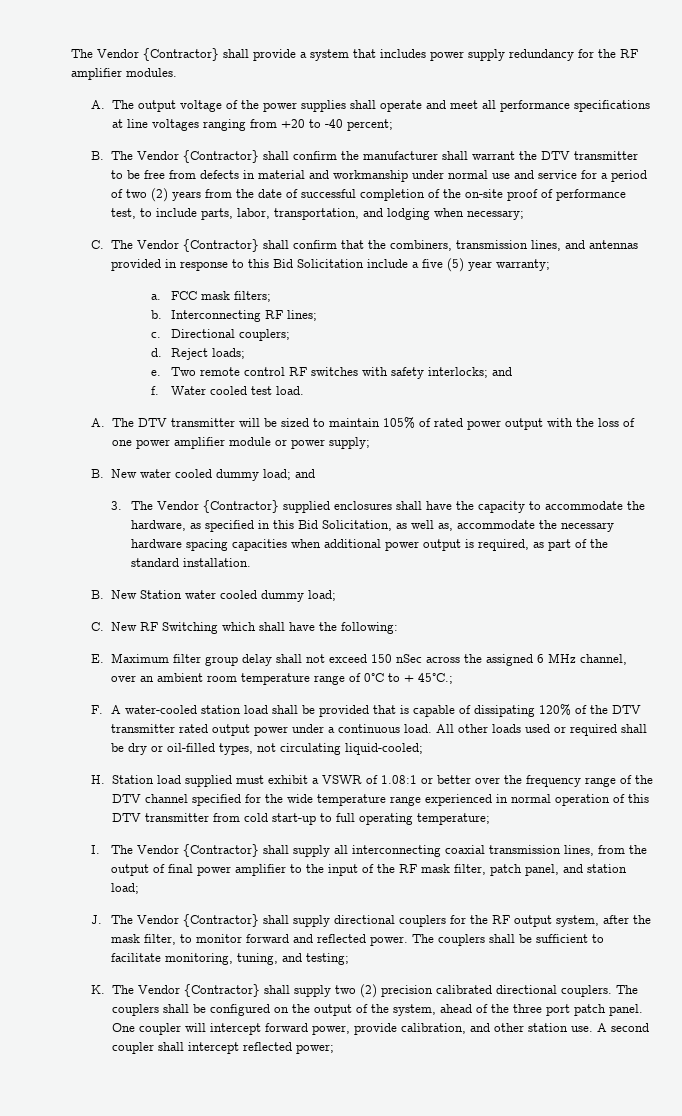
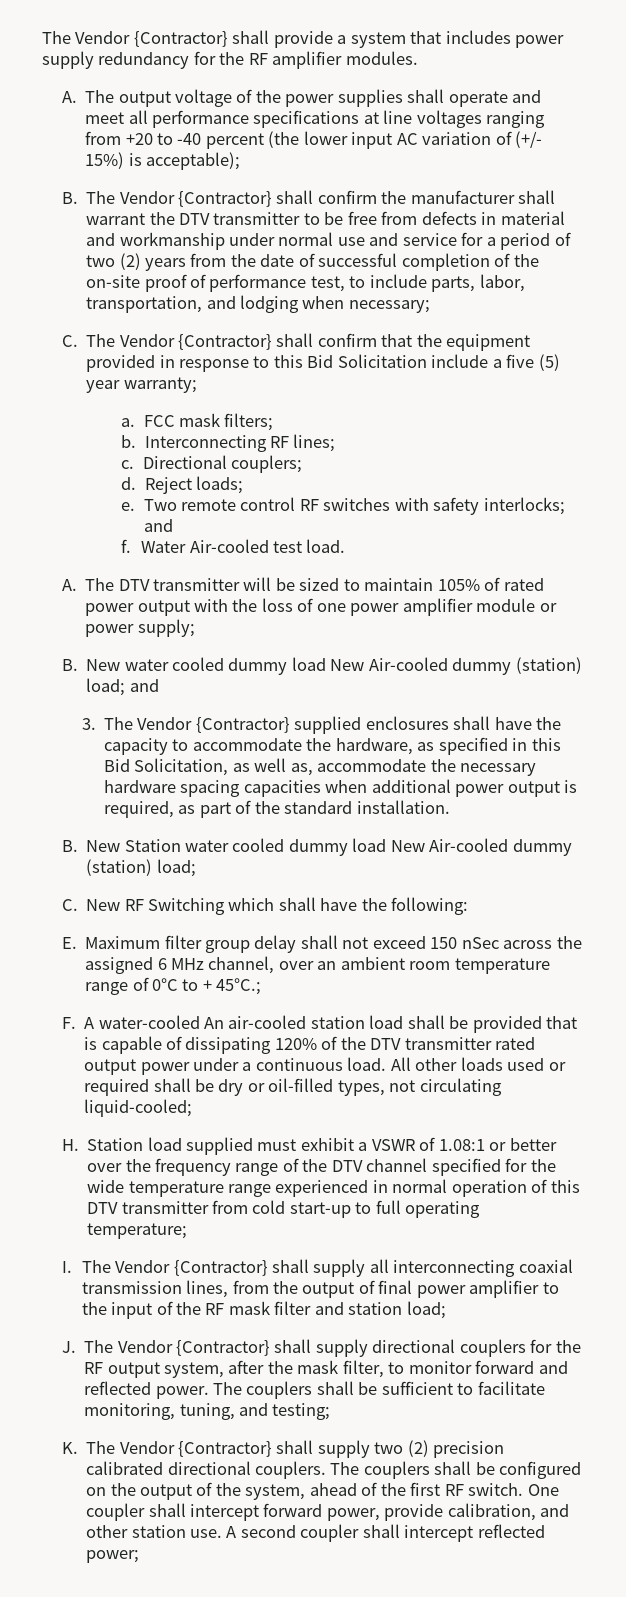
- A. The output voltage of the power supplies shall operate and meet all performance specifications at line voltages ranging from +20 to -40 percent;
+ A. The output voltage of the power supplies shall operate and meet all performance specifications at line voltages ranging from +20 to -40 percent (the lower input AC variation of (+/- 15%) is acceptable);
- C. The Vendor {Contractor} shall confirm that the combiners, transmission lines, and antennas provided in response to this Bid Solicitation include a five (5) year warranty;
+ C. The Vendor {Contractor} shall confirm that the equipment provided in response to this Bid Solicitation include a five (5) year warranty;
- Water cooled test load.
+ Water Air-cooled test load.
- B. New water cooled dummy load; and
+ B. New water cooled dummy load New Air-cooled dummy (station) load; and
- B. New Station water cooled dummy load;
+ B. New Station water cooled dummy load New Air-cooled dummy (station) load;
- F. A water-cooled station load shall be provided that is capable of dissipating 120% of the DTV transmitter rated output power under a continuous load.
+ F. A water-cooled An air-cooled station load shall be provided that is capable of dissipating 120% of the DTV transmitter rated output power under a continuous load.
- I. The Vendor {Contractor} shall supply all interconnecting coaxial transmission lines, from the output of final power amplifier to the input of the RF mask filter, patch panel, and station load;
+ I. The Vendor {Contractor} shall supply all interconnecting coaxial transmission lines, from the output of final power amplifier to the input of the RF mask filter and station load;
- The couplers shall be configured on the output of the system, ahead of the three port patch panel.
+ The couplers shall be configured on the output of the system, ahead of the first RF switch.
- One coupler will intercept forward power, provide calibration, and other station use.
+ One coupler shall intercept forward power, provide calibration, and other station use.

